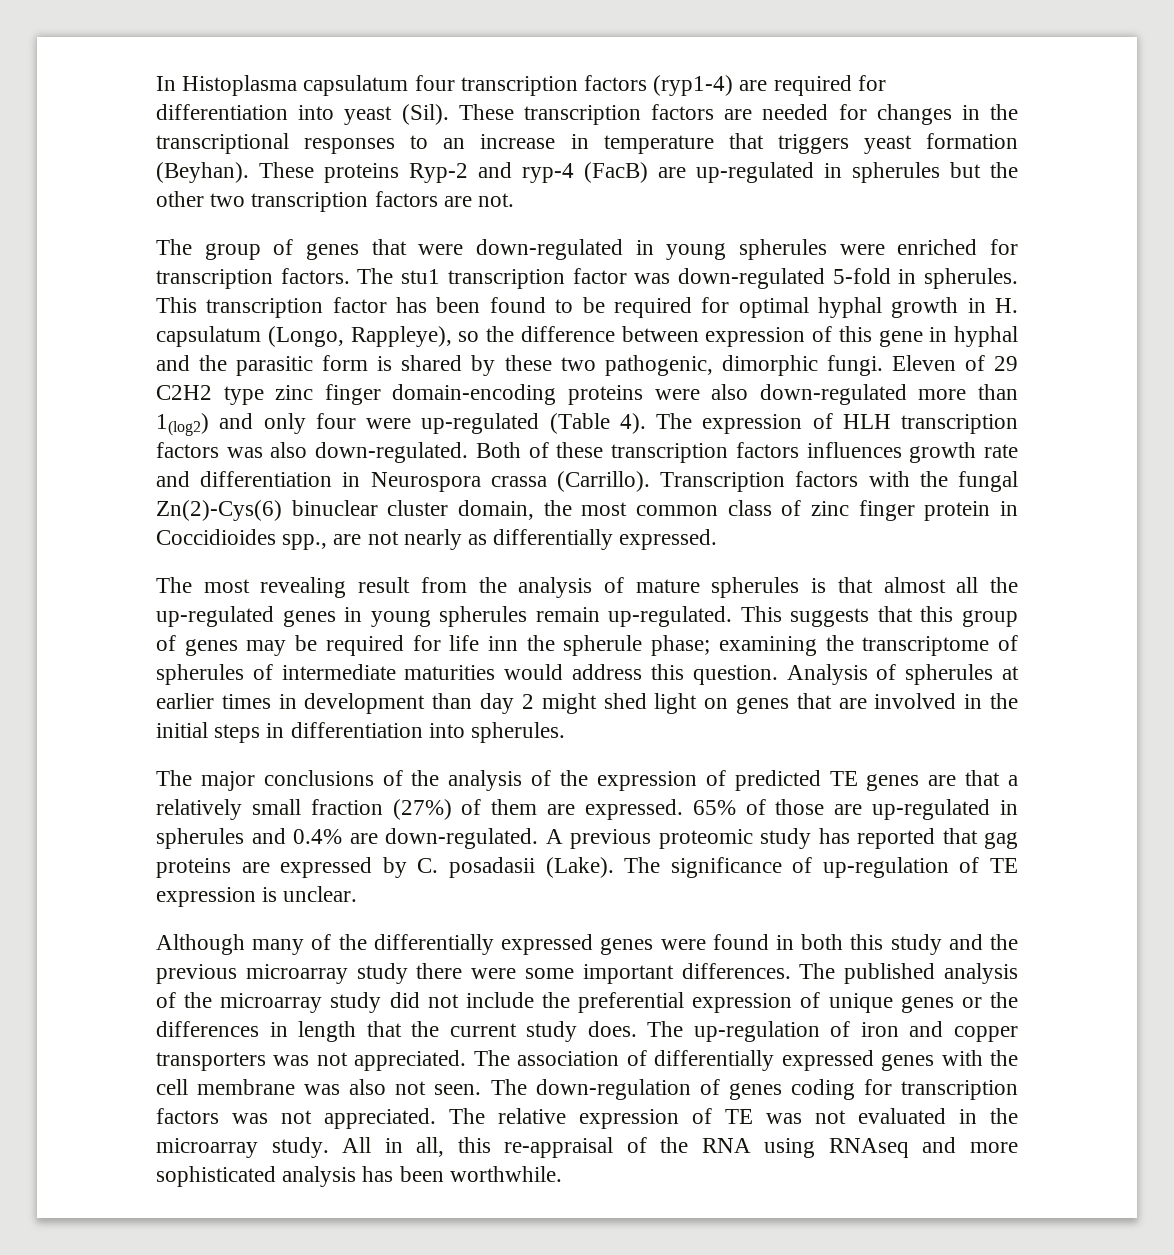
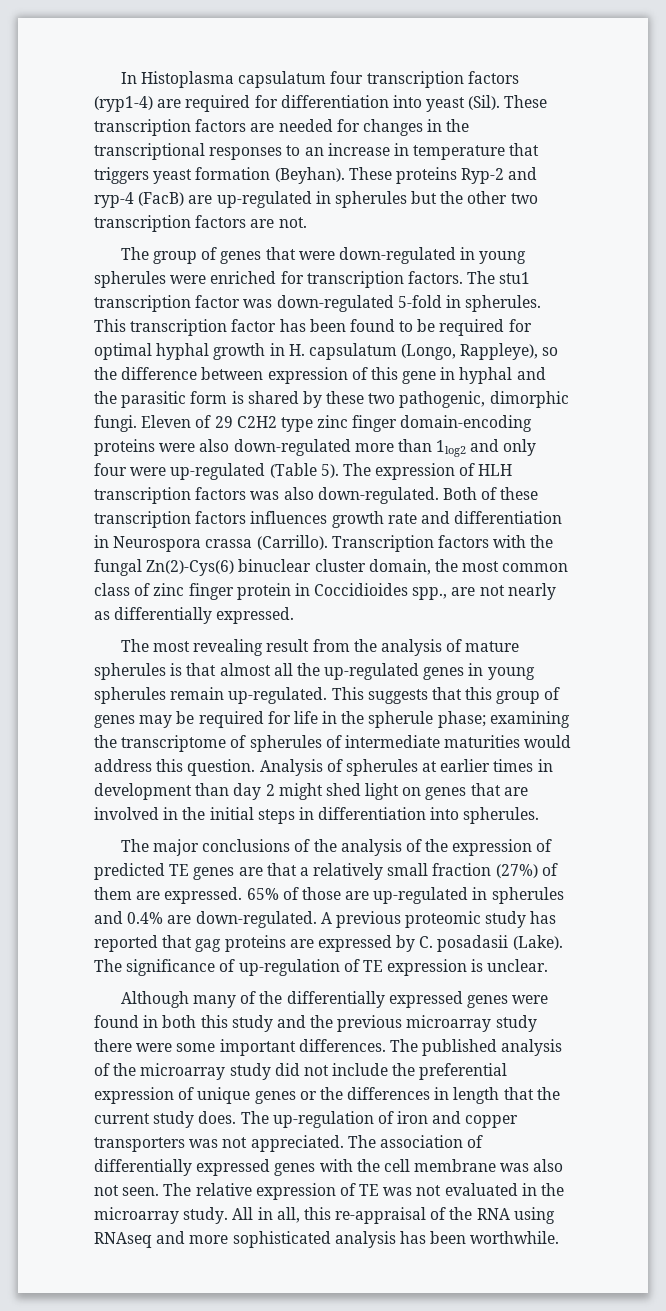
- Eleven of 29 C2H2 type zinc finger domain-encoding proteins were also down-regulated more than 1(log2) and only four were up-regulated (Table 4).
+ Eleven of 29 C2H2 type zinc finger domain-encoding proteins were also down-regulated more than 1log2 and only four were up-regulated (Table 5).
- This suggests that this group of genes may be required for life inn the spherule phase; examining the transcriptome of spherules of intermediate maturities would address this question.
+ This suggests that this group of genes may be required for life in the spherule phase; examining the transcriptome of spherules of intermediate maturities would address this question.
- The down-regulation of genes coding for transcription factors was not appreciated. The relative expression of TE was not evaluated in the microarray study.
+ The relative expression of TE was not evaluated in the microarray study.

